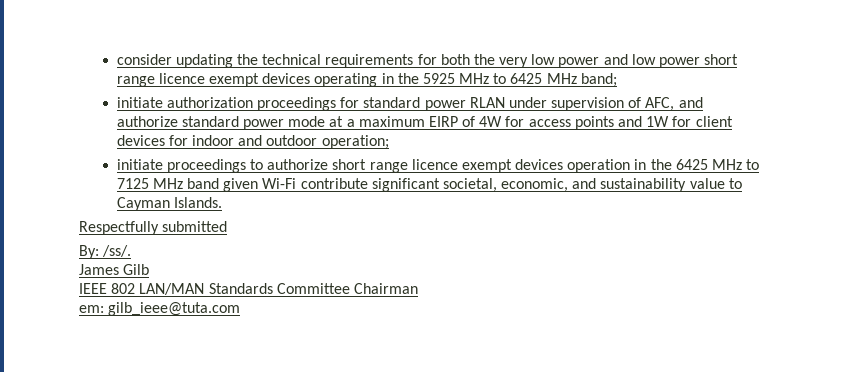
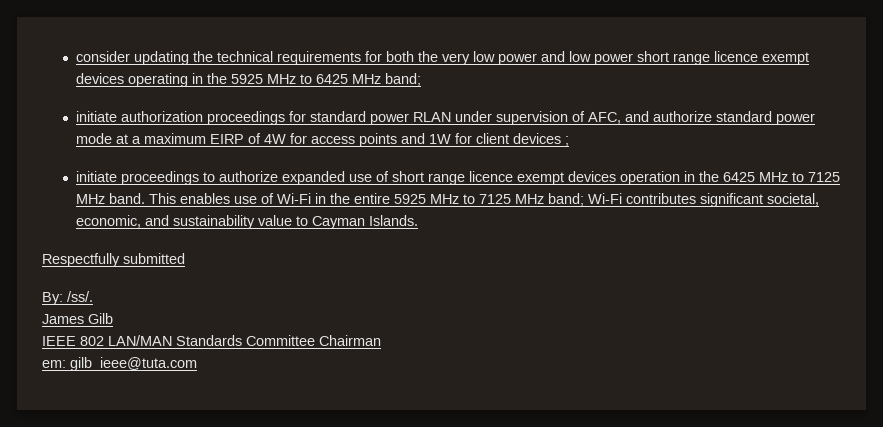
- initiate authorization proceedings for standard power RLAN under supervision of AFC, and authorize standard power mode at a maximum EIRP of 4W for access points and 1W for client devices for indoor and outdoor operation;
+ initiate authorization proceedings for standard power RLAN under supervision of AFC, and authorize standard power mode at a maximum EIRP of 4W for access points and 1W for client devices ;
- initiate proceedings to authorize short range licence exempt devices operation in the 6425 MHz to 7125 MHz band given Wi-Fi contribute significant societal, economic, and sustainability value to Cayman Islands.
+ initiate proceedings to authorize expanded use of short range licence exempt devices operation in the 6425 MHz to 7125 MHz band. This enables use of Wi-Fi in the entire 5925 MHz to 7125 MHz band; Wi-Fi contributes significant societal, economic, and sustainability value to Cayman Islands.

